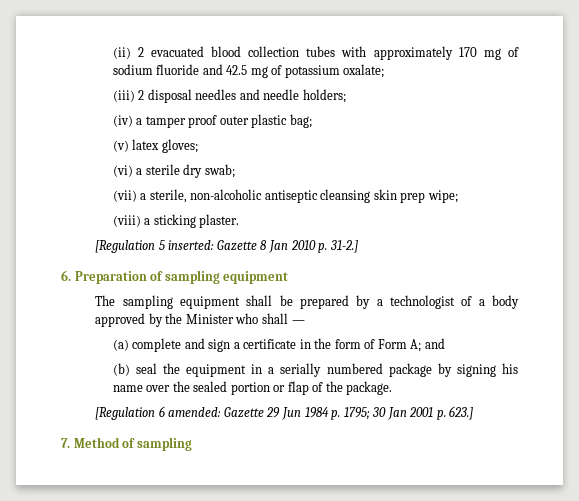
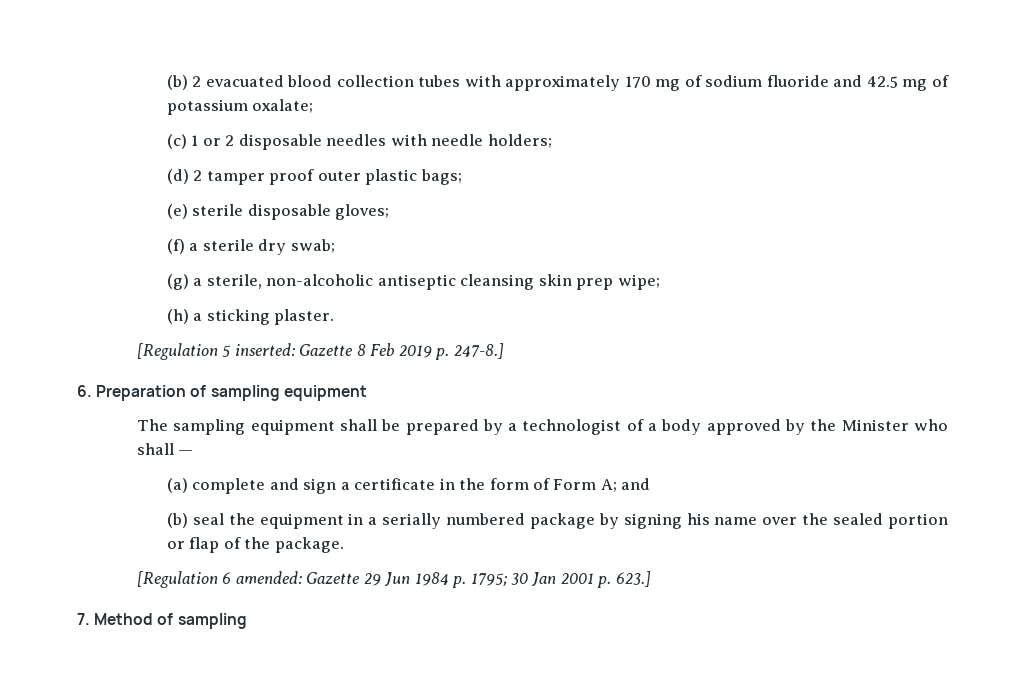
- (ii) 2 evacuated blood collection tubes with approximately 170 mg of sodium fluoride and 42.5 mg of potassium oxalate;
+ (b) 2 evacuated blood collection tubes with approximately 170 mg of sodium fluoride and 42.5 mg of potassium oxalate;
- (iii) 2 disposal needles and needle holders;
+ (c) 1 or 2 disposable needles with needle holders;
- (iv) a tamper proof outer plastic bag;
- (v) latex gloves;
+ (d) 2 tamper proof outer plastic bags;
+ (e) sterile disposable gloves;
- (vi) a sterile dry swab;
+ (f) a sterile dry swab;
- (vii) a sterile, non-alcoholic antiseptic cleansing skin prep wipe;
+ (g) a sterile, non-alcoholic antiseptic cleansing skin prep wipe;
- (viii) a sticking plaster.
+ (h) a sticking plaster.
- [Regulation 5 inserted: Gazette 8 Jan 2010 p. 31-2.]
+ [Regulation 5 inserted: Gazette 8 Feb 2019 p. 247-8.]

